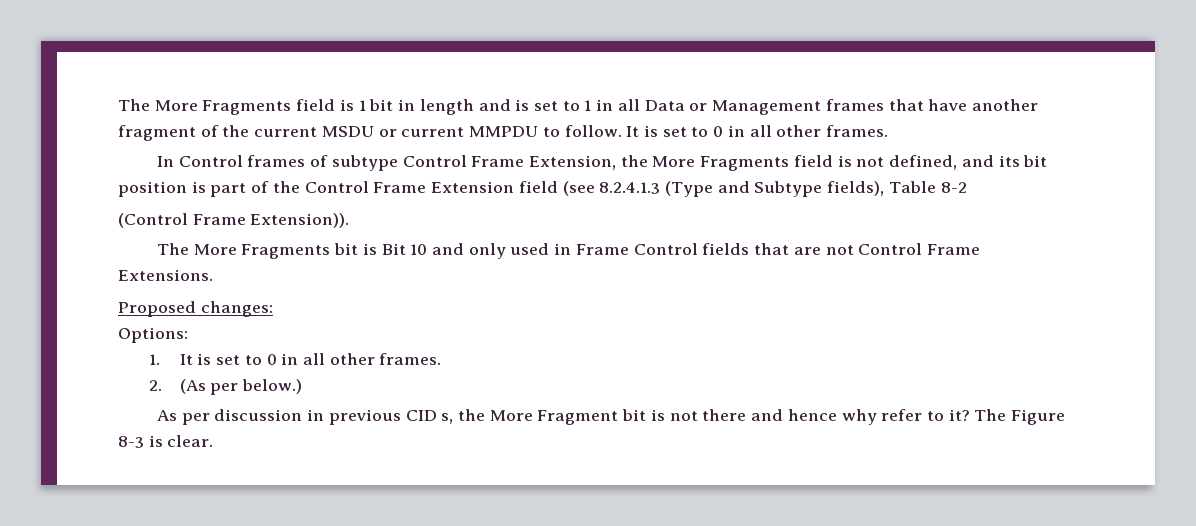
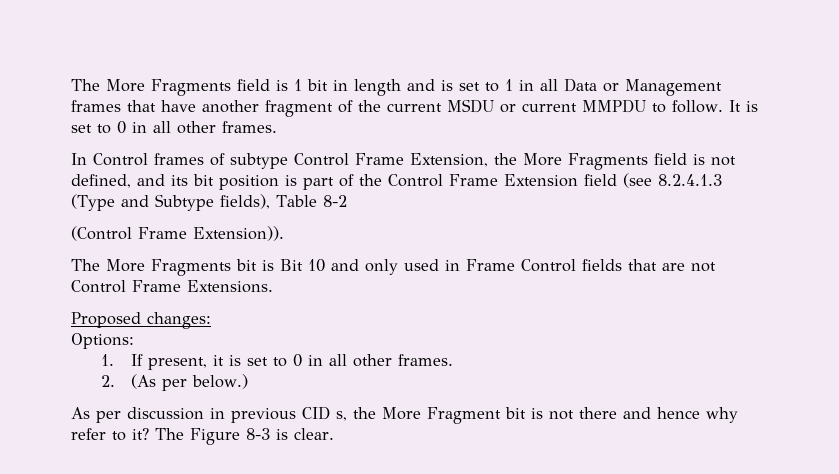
- 1. It is set to 0 in all other frames.
+ 1. If present, it is set to 0 in all other frames.

